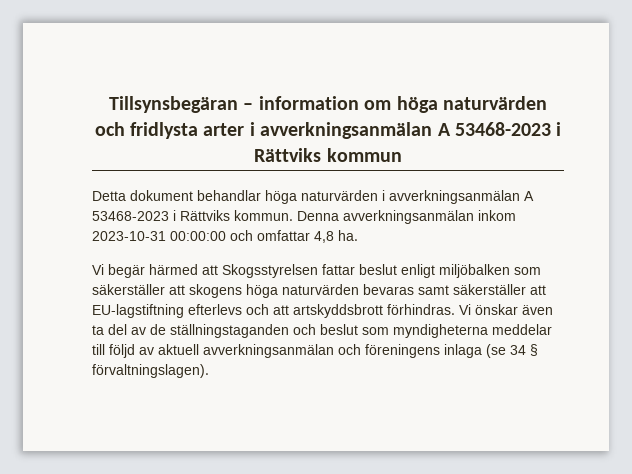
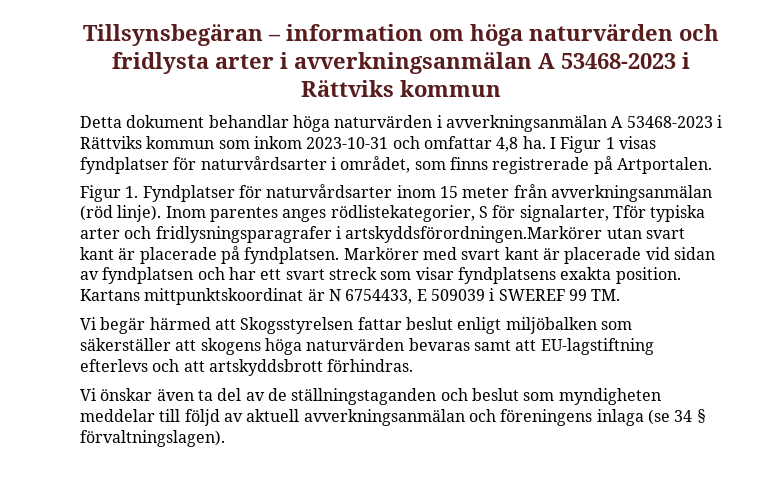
- Detta dokument behandlar höga naturvärden i avverkningsanmälan A 53468-2023 i Rättviks kommun. Denna avverkningsanmälan inkom 2023-10-31 00:00:00 och omfattar 4,8 ha.
+ Detta dokument behandlar höga naturvärden i avverkningsanmälan A 53468-2023 i Rättviks kommun som inkom 2023-10-31 och omfattar 4,8 ha. I Figur 1 visas fyndplatser för naturvårdsarter i området, som finns registrerade på Artportalen.
+ Figur 1. Fyndplatser för naturvårdsarter inom 15 meter från avverkningsanmälan (röd linje). Inom parentes anges rödlistekategorier, S för signalarter, Tför typiska arter och fridlysningsparagrafer i artskyddsförordningen.Markörer utan svart kant är placerade på fyndplatsen. Markörer med svart kant är placerade vid sidan av fyndplatsen och har ett svart streck som visar fyndplatsens exakta position. Kartans mittpunktskoordinat är N 6754433, E 509039 i SWEREF 99 TM.
- Vi begär härmed att Skogsstyrelsen fattar beslut enligt miljöbalken som säkerställer att skogens höga naturvärden bevaras samt säkerställer att EU-lagstiftning efterlevs och att artskyddsbrott förhindras. Vi önskar även ta del av de ställningstaganden och beslut som myndigheterna meddelar till följd av aktuell avverkningsanmälan och föreningens inlaga (se 34 § förvaltningslagen).
+ Vi begär härmed att Skogsstyrelsen fattar beslut enligt miljöbalken som säkerställer att skogens höga naturvärden bevaras samt att EU-lagstiftning efterlevs och att artskyddsbrott förhindras.
+ Vi önskar även ta del av de ställningstaganden och beslut som myndigheten meddelar till följd av aktuell avverkningsanmälan och föreningens inlaga (se 34 § förvaltningslagen).

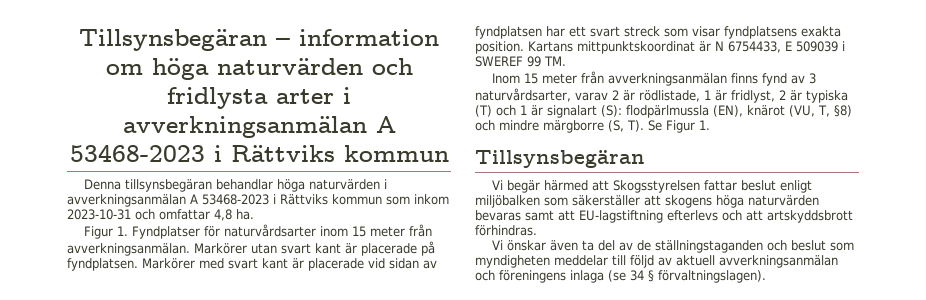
- Detta dokument behandlar höga naturvärden i avverkningsanmälan A 53468-2023 i Rättviks kommun som inkom 2023-10-31 och omfattar 4,8 ha. I Figur 1 visas fyndplatser för naturvårdsarter i området, som finns registrerade på Artportalen.
+ Denna tillsynsbegäran behandlar höga naturvärden i avverkningsanmälan A 53468-2023 i Rättviks kommun som inkom 2023-10-31 och omfattar 4,8 ha.
- Figur 1. Fyndplatser för naturvårdsarter inom 15 meter från avverkningsanmälan (röd linje). Inom parentes anges rödlistekategorier, S för signalarter, Tför typiska arter och fridlysningsparagrafer i artskyddsförordningen.Markörer utan svart kant är placerade på fyndplatsen.
+ Figur 1. Fyndplatser för naturvårdsarter inom 15 meter från avverkningsanmälan. Markörer utan svart kant är placerade på fyndplatsen.
- Markörer med svart kant är placerade vid sidan av fyndplatsen och har ett svart streck som visar fyndplatsens exakta position.
+ Markörer med svart kant är placerade vid sidan av fyndplatsen har ett svart streck som visar fyndplatsens exakta position.
+ Inom 15 meter från avverkningsanmälan finns fynd av 3 naturvårdsarter, varav 2 är rödlistade, 1 är fridlyst, 2 är typiska (T) och 1 är signalart (S): flodpärlmussla (EN), knärot (VU, T, §8) och mindre märgborre (S, T). Se Figur 1.
+ Tillsynsbegäran

